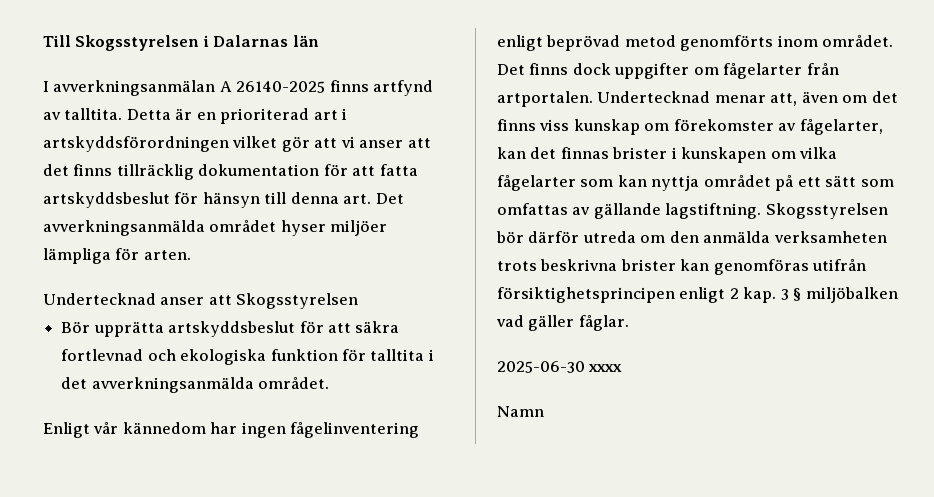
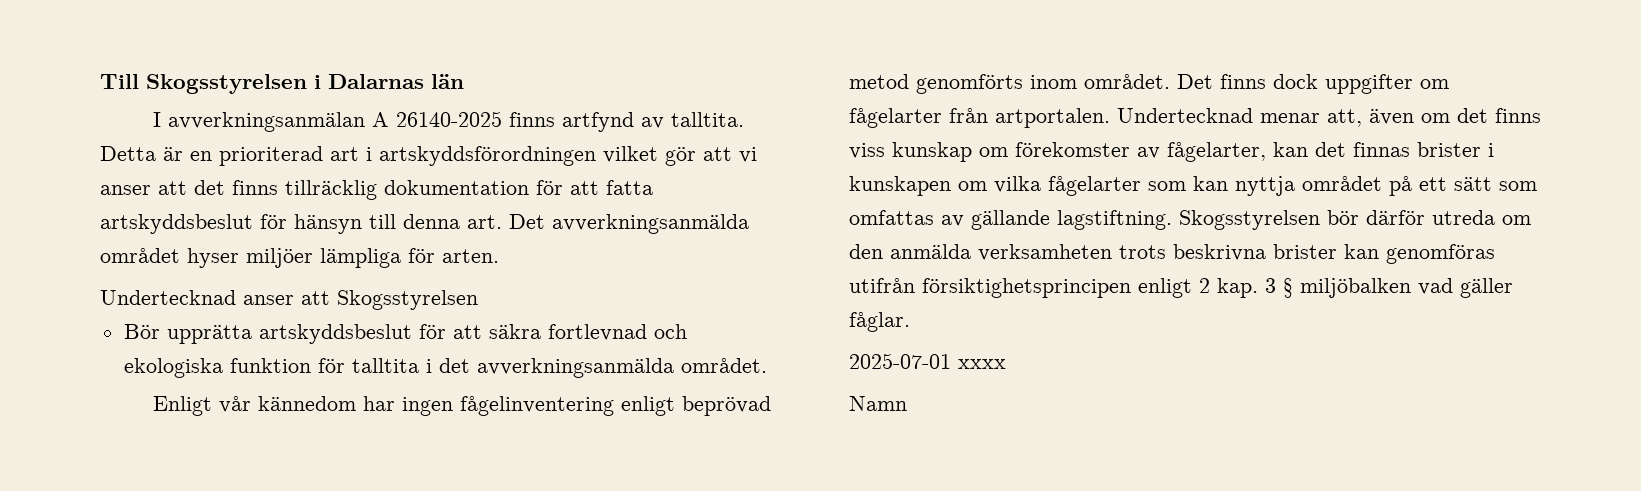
- 2025-06-30 xxxx
+ 2025-07-01 xxxx

